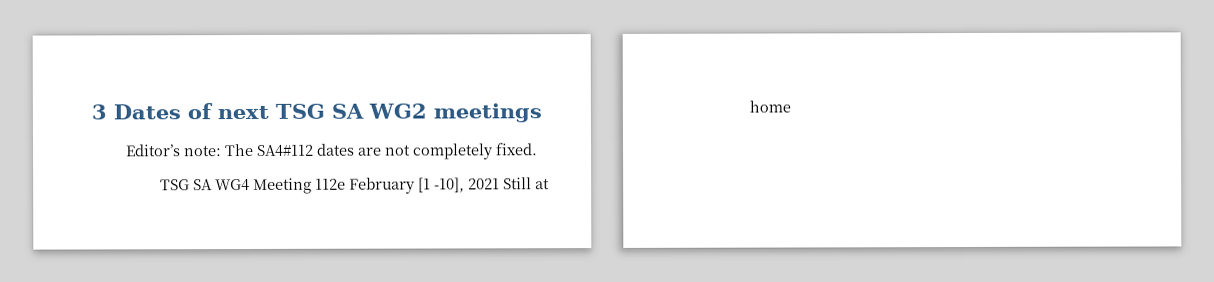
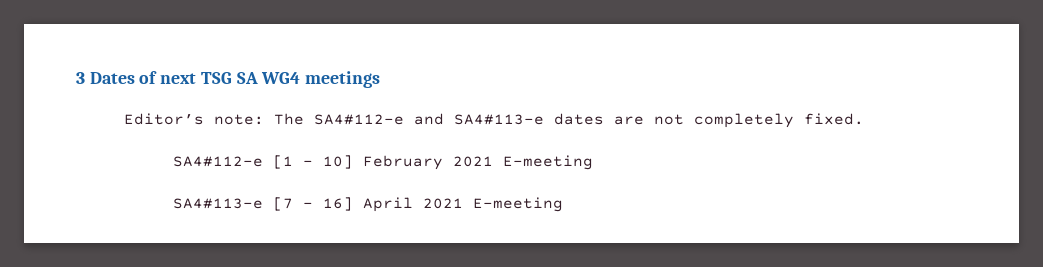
- 3 Dates of next TSG SA WG2 meetings
+ 3 Dates of next TSG SA WG4 meetings
- Editor’s note: The SA4#112 dates are not completely fixed.
+ Editor’s note: The SA4#112-e and SA4#113-e dates are not completely fixed.
- TSG SA WG4 Meeting 112e February [1 -10], 2021 Still at home
+ SA4#112-e [1 - 10] February 2021 E-meeting
+ SA4#113-e [7 – 16] April 2021 E-meeting

